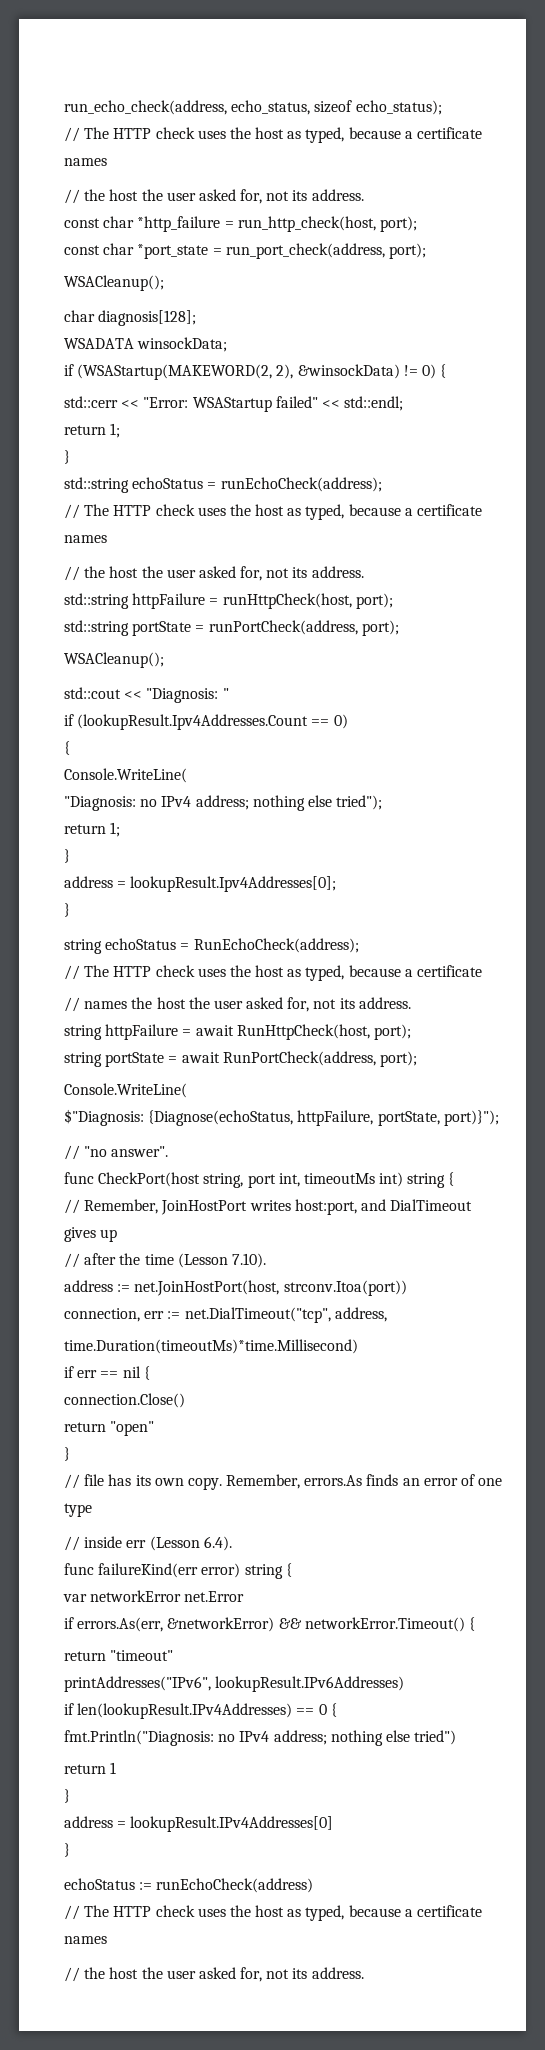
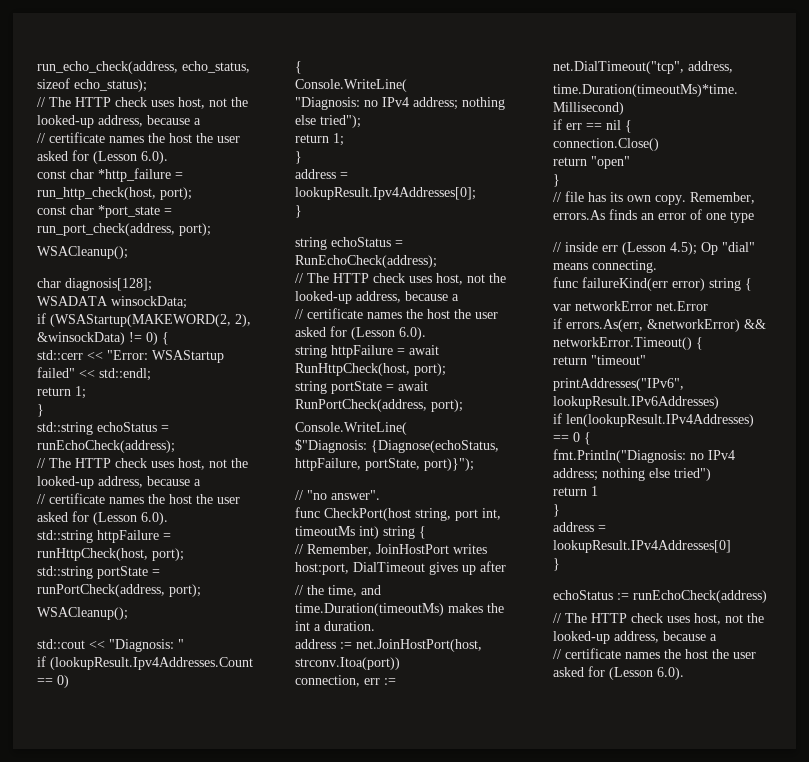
  run_echo_check(address, echo_status, sizeof echo_status);
- // The HTTP check uses the host as typed, because a certificate names
- // the host the user asked for, not its address.
+ // The HTTP check uses host, not the looked-up address, because a
+ // certificate names the host the user asked for (Lesson 6.0).
  std::string echoStatus = runEchoCheck(address);
- // The HTTP check uses the host as typed, because a certificate names
- // the host the user asked for, not its address.
+ // The HTTP check uses host, not the looked-up address, because a
+ // certificate names the host the user asked for (Lesson 6.0).
  string echoStatus = RunEchoCheck(address);
- // The HTTP check uses the host as typed, because a certificate
- // names the host the user asked for, not its address.
+ // The HTTP check uses host, not the looked-up address, because a
+ // certificate names the host the user asked for (Lesson 6.0).
- // Remember, JoinHostPort writes host:port, and DialTimeout gives up
- // after the time (Lesson 7.10).
+ // Remember, JoinHostPort writes host:port, DialTimeout gives up after
+ // the time, and time.Duration(timeoutMs) makes the int a duration.
- // inside err (Lesson 6.4).
+ // inside err (Lesson 4.5); Op "dial" means connecting.
  echoStatus := runEchoCheck(address)
- // The HTTP check uses the host as typed, because a certificate names
- // the host the user asked for, not its address.
+ // The HTTP check uses host, not the looked-up address, because a
+ // certificate names the host the user asked for (Lesson 6.0).

